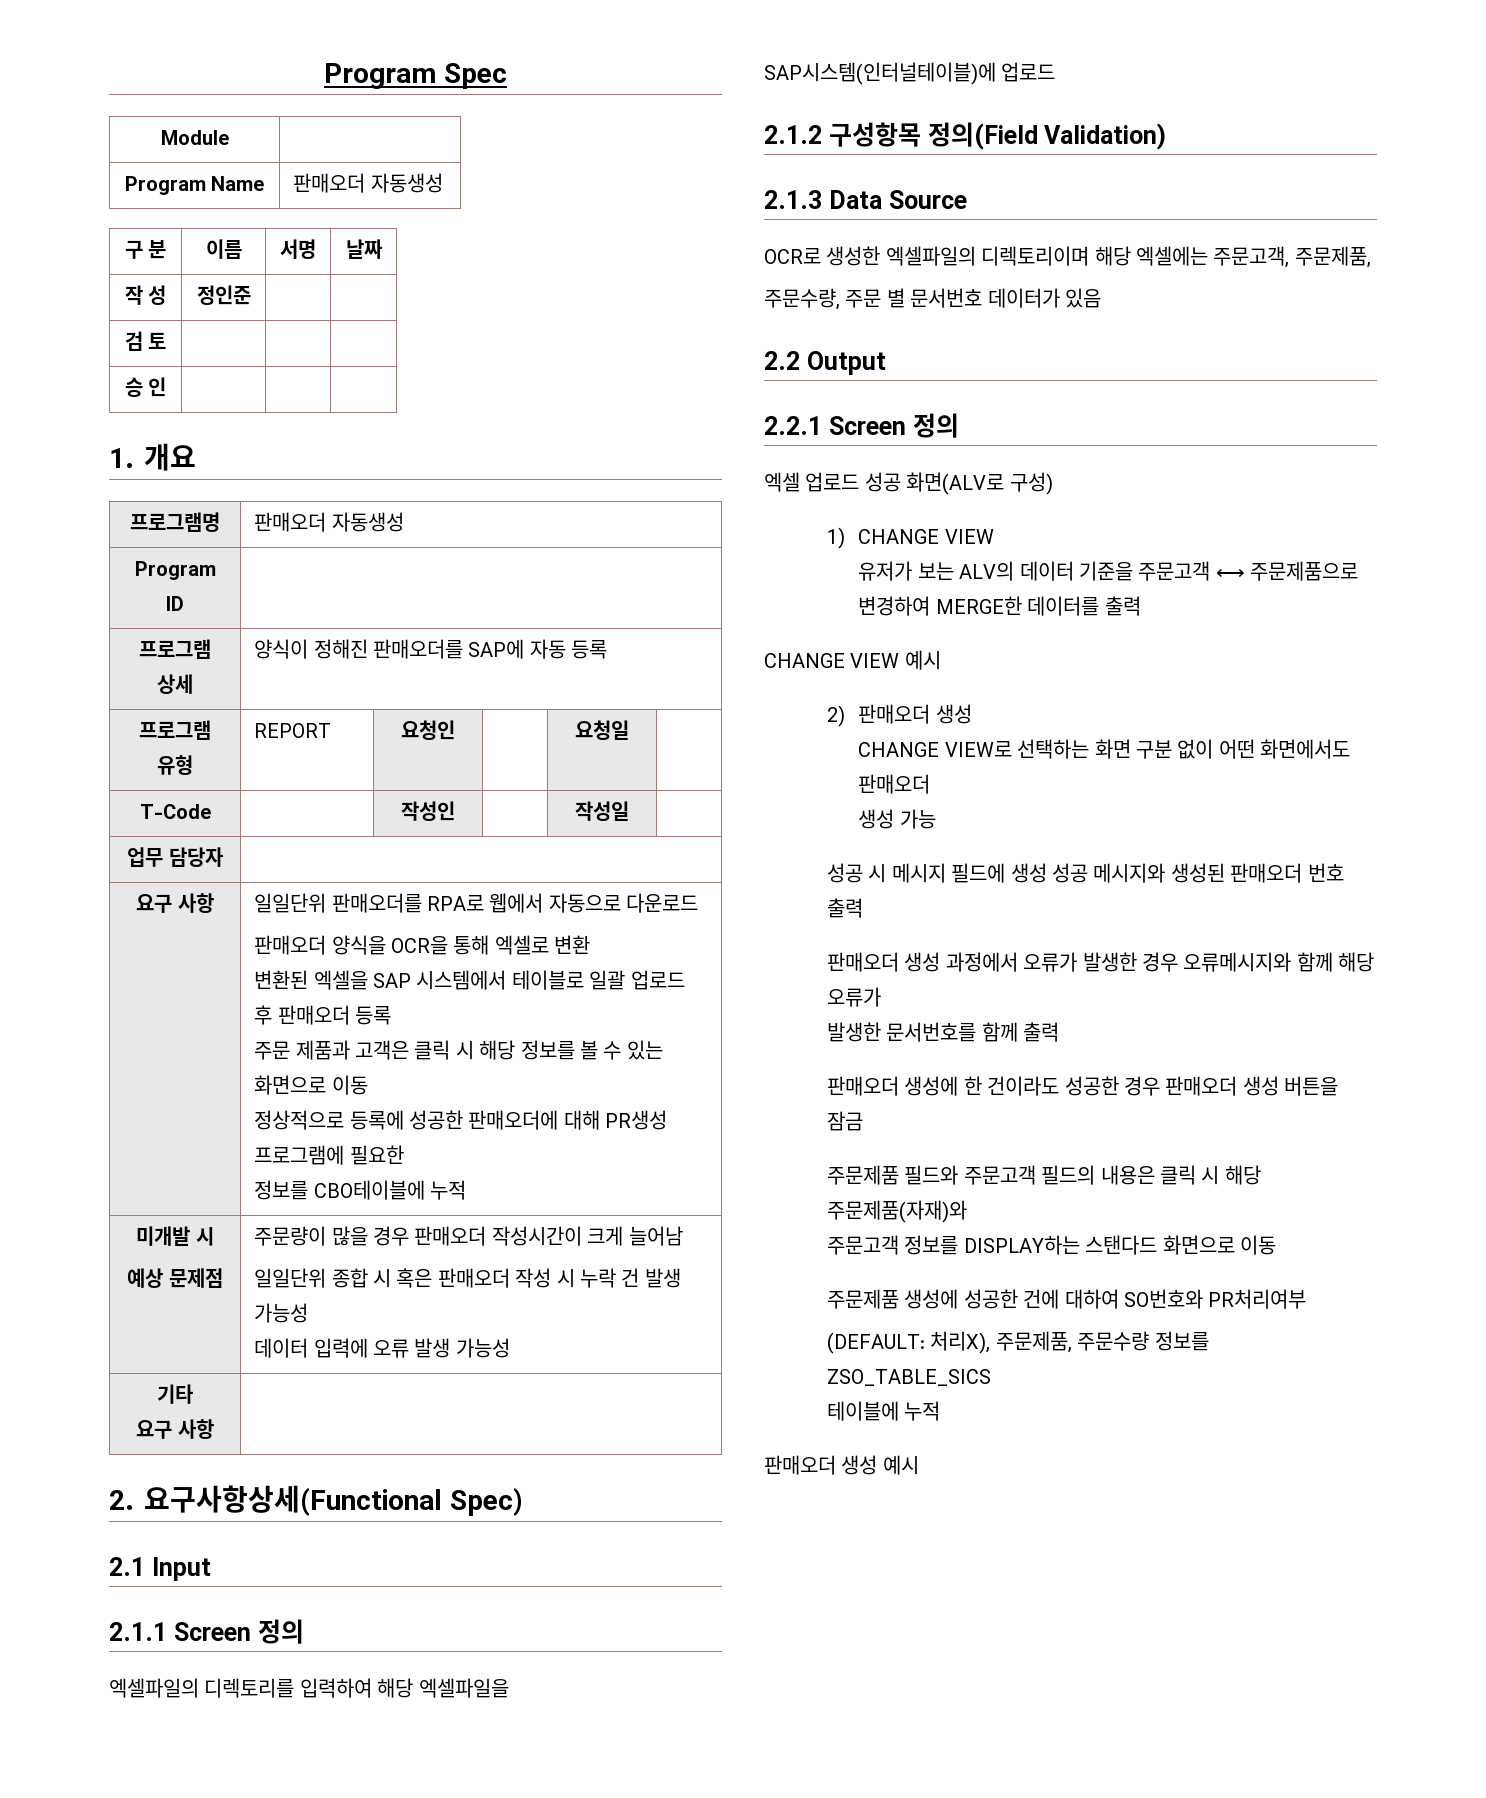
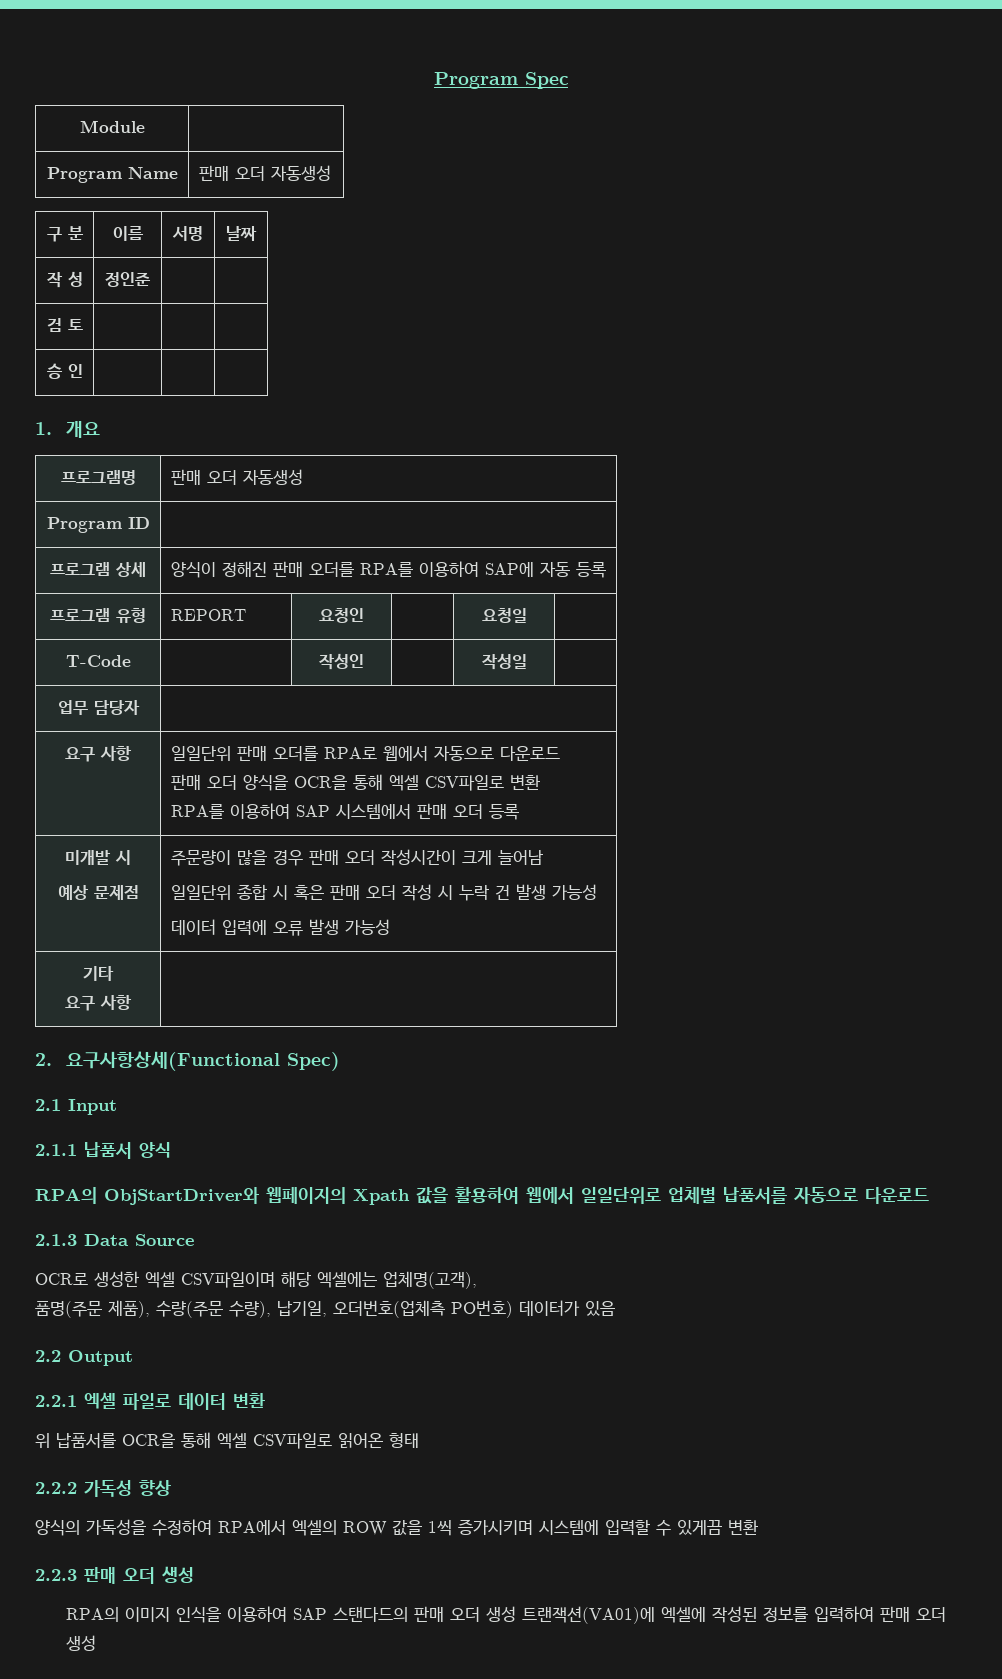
- Program Name | 판매오더 자동생성
+ Program Name | 판매 오더 자동생성
- 프로그램명 | 판매오더 자동생성
+ 프로그램명 | 판매 오더 자동생성
- 프로그램 상세 | 양식이 정해진 판매오더를 SAP에 자동 등록
+ 프로그램 상세 | 양식이 정해진 판매 오더를 RPA를 이용하여 SAP에 자동 등록
- 일일단위 판매오더를 RPA로 웹에서 자동으로 다운로드
+ 일일단위 판매 오더를 RPA로 웹에서 자동으로 다운로드
- 판매오더 양식을 OCR을 통해 엑셀로 변환
- 변환된 엑셀을 SAP 시스템에서 테이블로 일괄 업로드 후 판매오더 등록
- 주문 제품과 고객은 클릭 시 해당 정보를 볼 수 있는 화면으로 이동
- 정상적으로 등록에 성공한 판매오더에 대해 PR생성 프로그램에 필요한
- 정보를 CBO테이블에 누적
+ 판매 오더 양식을 OCR을 통해 엑셀 CSV파일로 변환
+ RPA를 이용하여 SAP 시스템에서 판매 오더 등록
  미개발 시
- 예상 문제점 | 주문량이 많을 경우 판매오더 작성시간이 크게 늘어남
- 일일단위 종합 시 혹은 판매오더 작성 시 누락 건 발생 가능성
+ 예상 문제점 | 주문량이 많을 경우 판매 오더 작성시간이 크게 늘어남
+ 일일단위 종합 시 혹은 판매 오더 작성 시 누락 건 발생 가능성
- 2.1.1 Screen 정의
- 엑셀파일의 디렉토리를 입력하여 해당 엑셀파일을 SAP시스템(인터널테이블)에 업로드
- 2.1.2 구성항목 정의(Field Validation)
+ 2.1.1 납품서 양식
+ RPA의 ObjStartDriver와 웹페이지의 Xpath 값을 활용하여 웹에서 일일단위로 업체별 납품서를 자동으로 다운로드
- OCR로 생성한 엑셀파일의 디렉토리이며 해당 엑셀에는 주문고객, 주문제품,
- 주문수량, 주문 별 문서번호 데이터가 있음
+ OCR로 생성한 엑셀 CSV파일이며 해당 엑셀에는 업체명(고객),
+ 품명(주문 제품), 수량(주문 수량), 납기일, 오더번호(업체측 PO번호) 데이터가 있음
- 2.2.1 Screen 정의
- 엑셀 업로드 성공 화면(ALV로 구성)
- 1) CHANGE VIEW
- 유저가 보는 ALV의 데이터 기준을 주문고객 ⟷ 주문제품으로 변경하여 MERGE한 데이터를 출력
- CHANGE VIEW 예시
- 2) 판매오더 생성
- CHANGE VIEW로 선택하는 화면 구분 없이 어떤 화면에서도 판매오더
- 생성 가능
- 성공 시 메시지 필드에 생성 성공 메시지와 생성된 판매오더 번호 출력
- 판매오더 생성 과정에서 오류가 발생한 경우 오류메시지와 함께 해당 오류가
- 발생한 문서번호를 함께 출력
- 판매오더 생성에 한 건이라도 성공한 경우 판매오더 생성 버튼을 잠금
- 주문제품 필드와 주문고객 필드의 내용은 클릭 시 해당 주문제품(자재)와
- 주문고객 정보를 DISPLAY하는 스탠다드 화면으로 이동
- 주문제품 생성에 성공한 건에 대하여 SO번호와 PR처리여부
- (DEFAULT: 처리X), 주문제품, 주문수량 정보를 ZSO_TABLE_SICS
- 테이블에 누적
- 판매오더 생성 예시
+ 2.2.1 엑셀 파일로 데이터 변환
+ 위 납품서를 OCR을 통해 엑셀 CSV파일로 읽어온 형태
+ 2.2.2 가독성 향상
+ 양식의 가독성을 수정하여 RPA에서 엑셀의 ROW 값을 1씩 증가시키며 시스템에 입력할 수 있게끔 변환
+ 2.2.3 판매 오더 생성
+ RPA의 이미지 인식을 이용하여 SAP 스탠다드의 판매 오더 생성 트랜잭션(VA01)에 엑셀에 작성된 정보를 입력하여 판매 오더 생성

